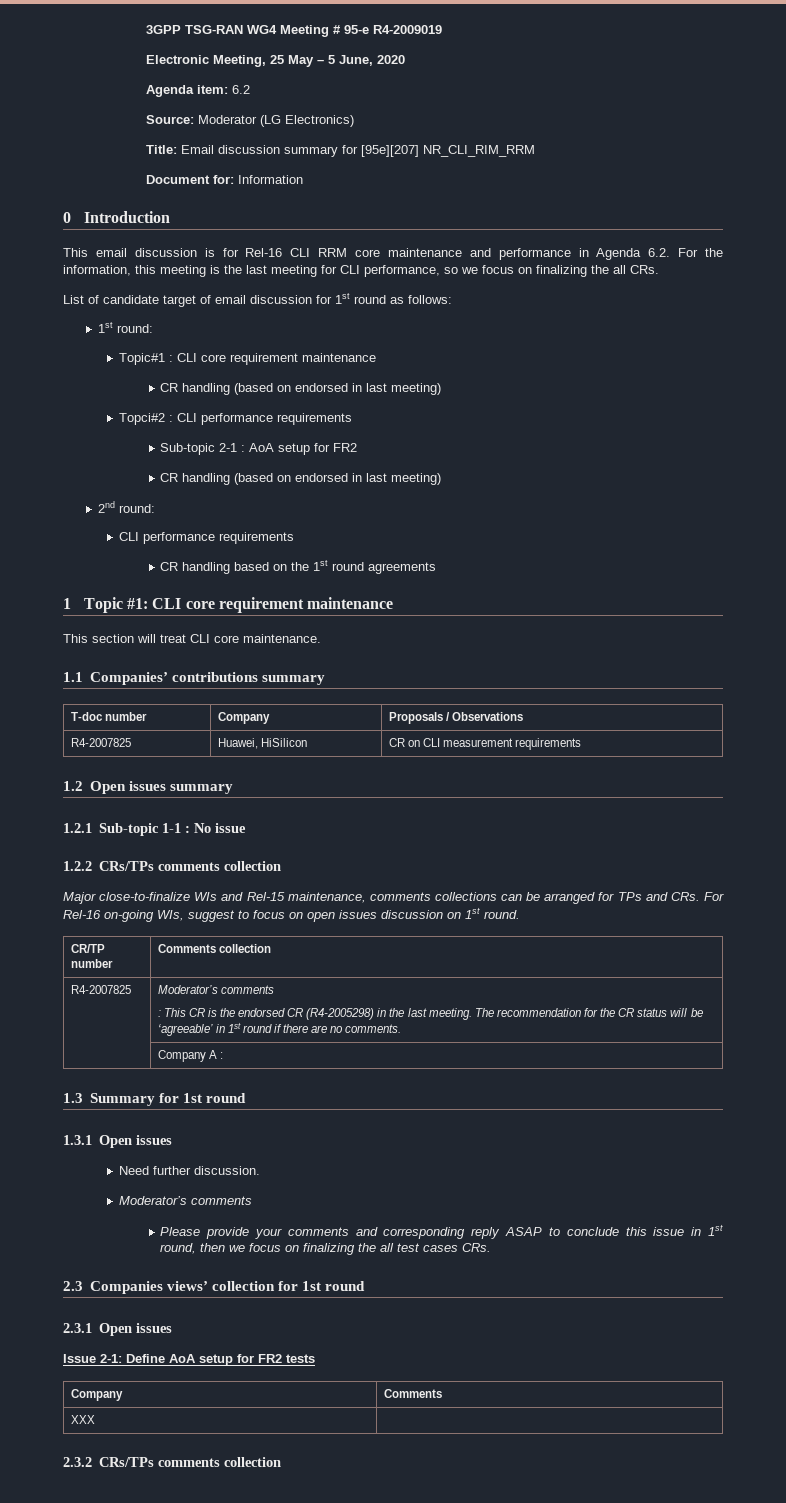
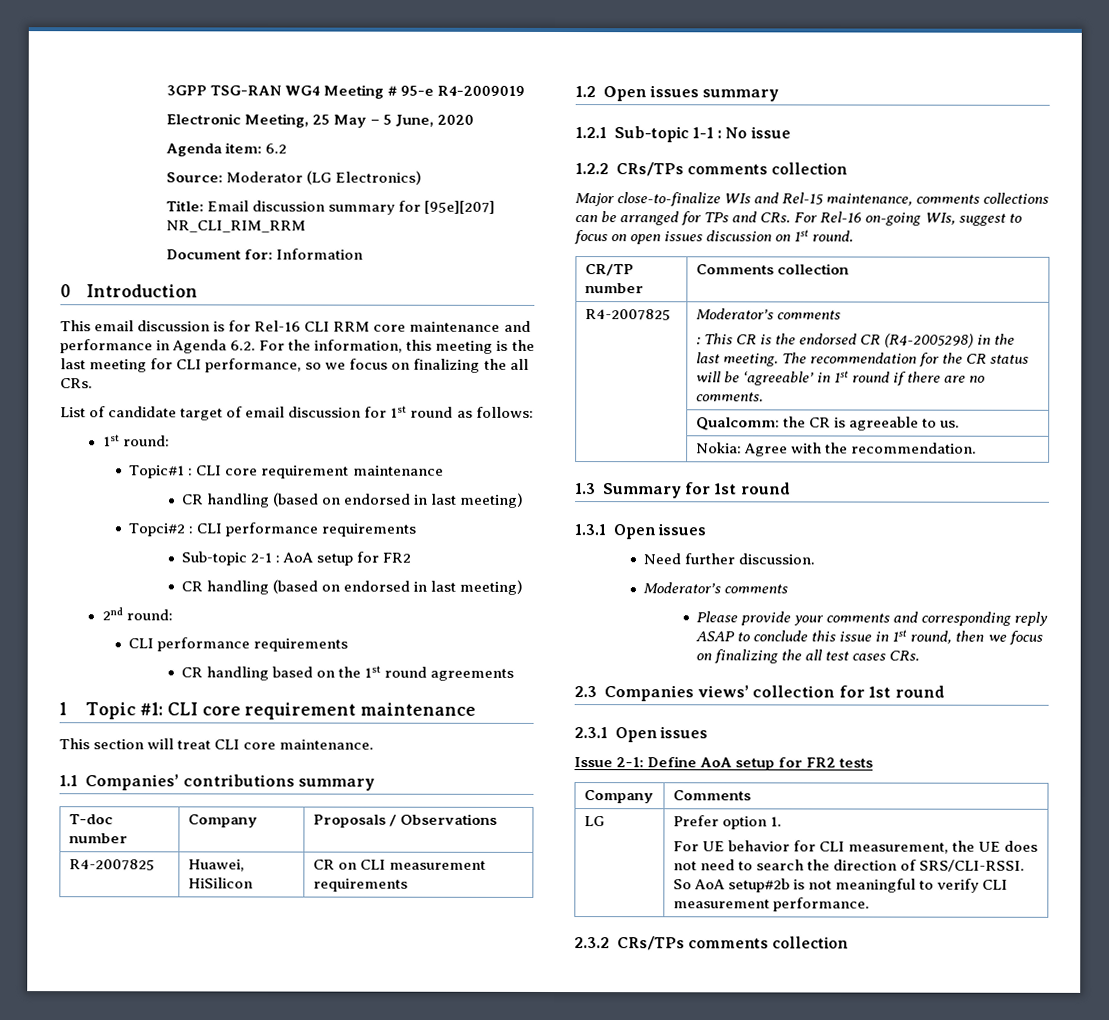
- | Company A :
+ | Qualcomm: the CR is agreeable to us.
+ | Nokia: Agree with the recommendation.
- XXX |
+ LG | Prefer option 1.
+ For UE behavior for CLI measurement, the UE does not need to search the direction of SRS/CLI-RSSI. So AoA setup#2b is not meaningful to verify CLI measurement performance.

